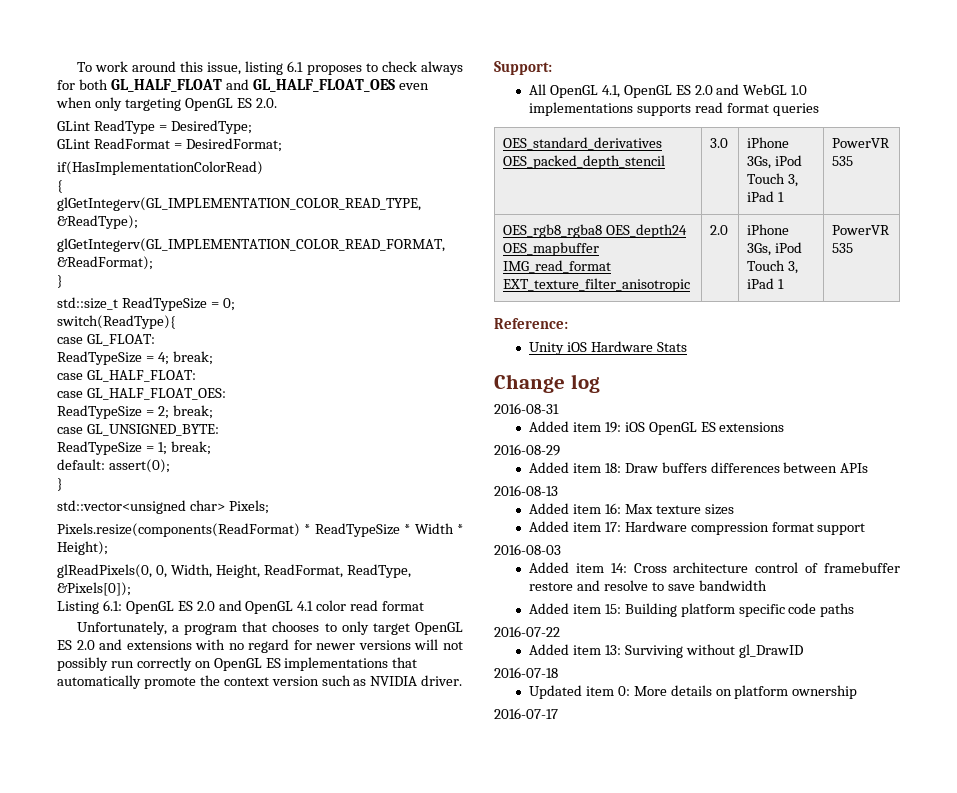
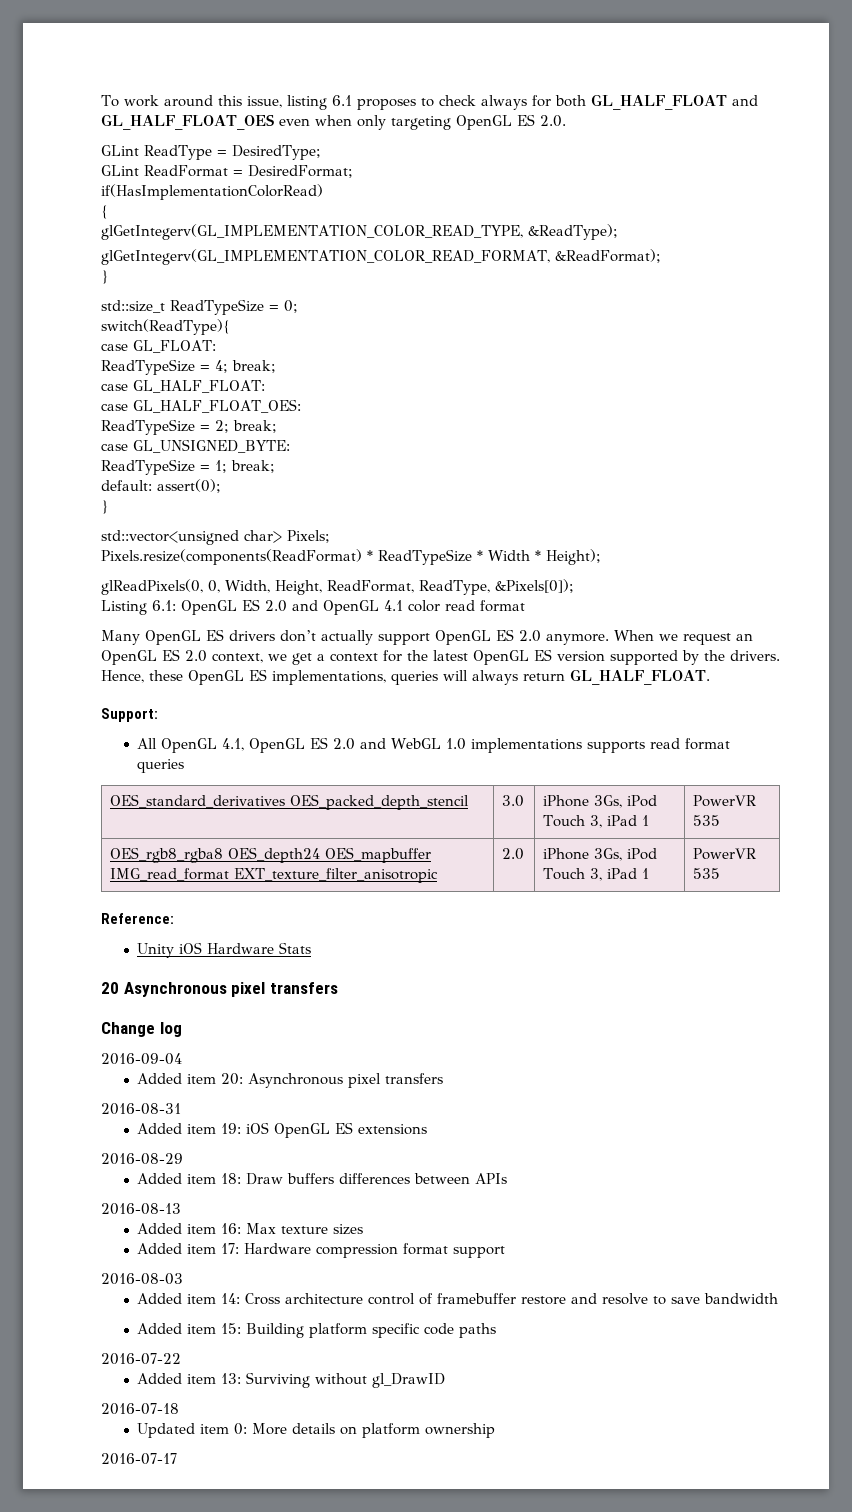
- Unfortunately, a program that chooses to only target OpenGL ES 2.0 and extensions with no regard for newer versions will not possibly run correctly on OpenGL ES implementations that automatically promote the context version such as NVIDIA driver.
+ Many OpenGL ES drivers don’t actually support OpenGL ES 2.0 anymore. When we request an OpenGL ES 2.0 context, we get a context for the latest OpenGL ES version supported by the drivers. Hence, these OpenGL ES implementations, queries will always return GL_HALF_FLOAT.
+ 20 Asynchronous pixel transfers
  Change log
+ 2016-09-04
+ Added item 20: Asynchronous pixel transfers

